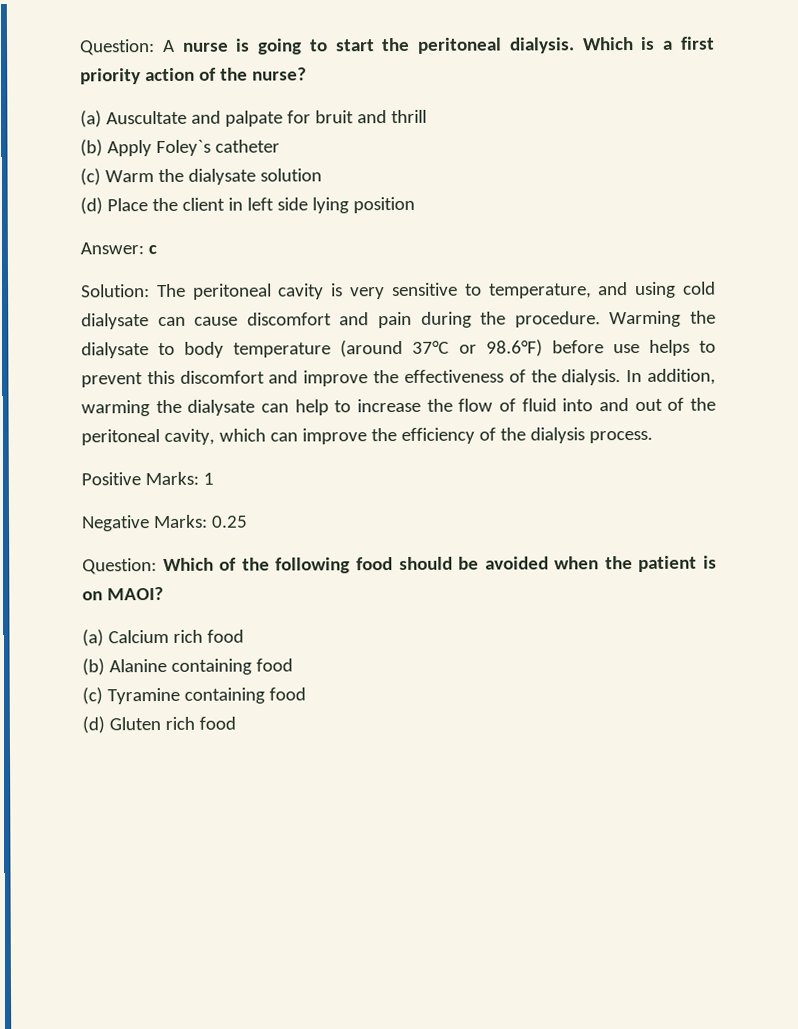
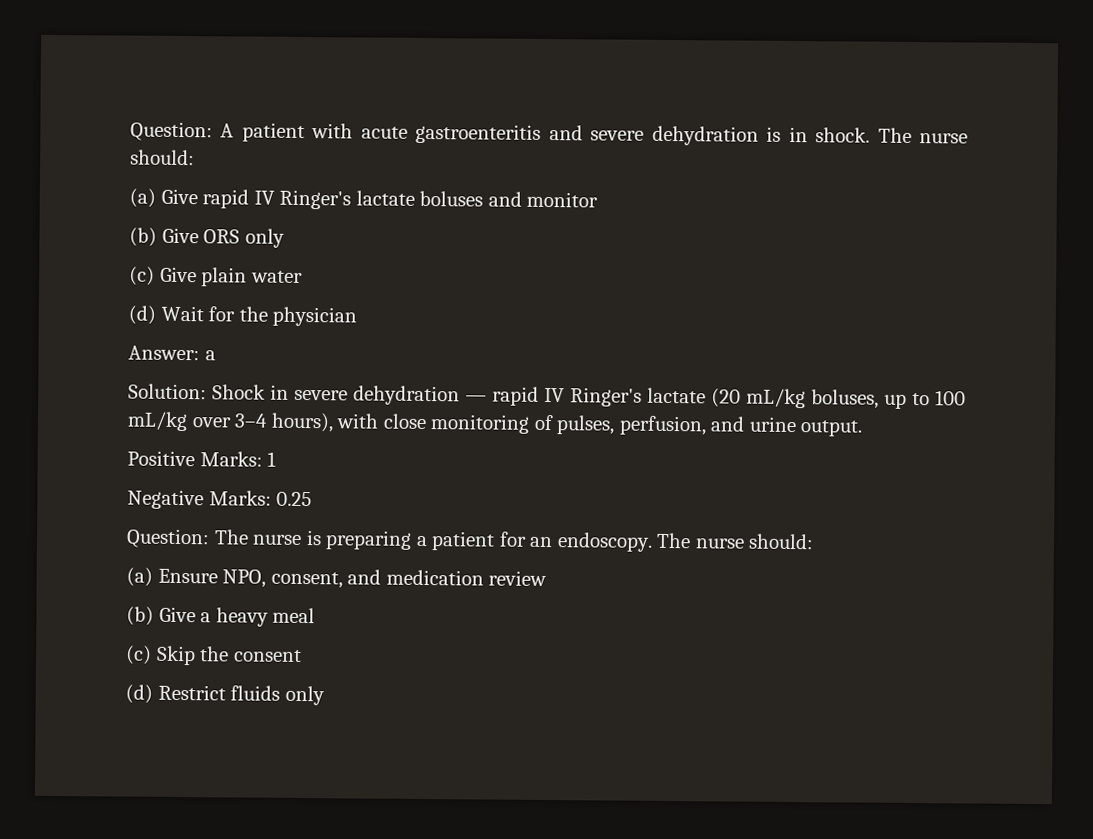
- Question: A nurse is going to start the peritoneal dialysis. Which is a first priority action of the nurse?
- (a) Auscultate and palpate for bruit and thrill
- (b) Apply Foley`s catheter
- (c) Warm the dialysate solution
- (d) Place the client in left side lying position
+ Question: A patient with acute gastroenteritis and severe dehydration is in shock. The nurse should:
+ (a) Give rapid IV Ringer's lactate boluses and monitor
+ (b) Give ORS only
+ (c) Give plain water
+ (d) Wait for the physician
- Answer: c
+ Answer: a
- Solution: The peritoneal cavity is very sensitive to temperature, and using cold dialysate can cause discomfort and pain during the procedure. Warming the dialysate to body temperature (around 37°C or 98.6°F) before use helps to prevent this discomfort and improve the effectiveness of the dialysis. In addition, warming the dialysate can help to increase the flow of fluid into and out of the peritoneal cavity, which can improve the efficiency of the dialysis process.
+ Solution: Shock in severe dehydration — rapid IV Ringer's lactate (20 mL/kg boluses, up to 100 mL/kg over 3–4 hours), with close monitoring of pulses, perfusion, and urine output.
- Question: Which of the following food should be avoided when the patient is on MAOI?
- (a) Calcium rich food
- (b) Alanine containing food
- (c) Tyramine containing food
- (d) Gluten rich food
+ Question: The nurse is preparing a patient for an endoscopy. The nurse should:
+ (a) Ensure NPO, consent, and medication review
+ (b) Give a heavy meal
+ (c) Skip the consent
+ (d) Restrict fluids only

